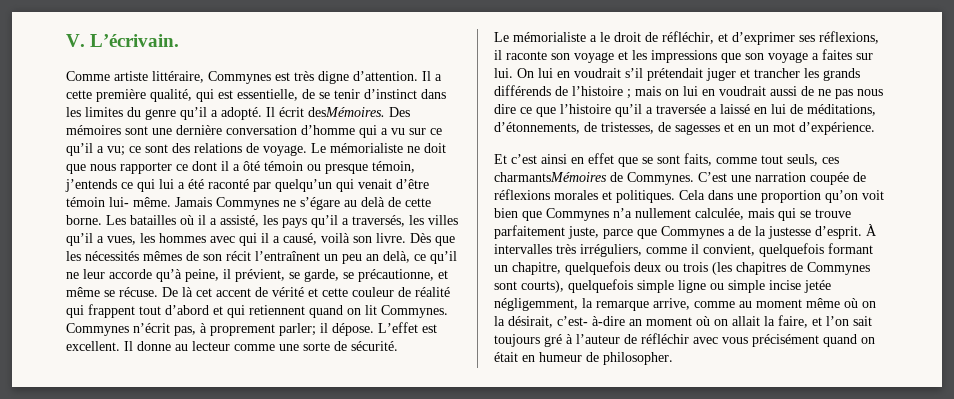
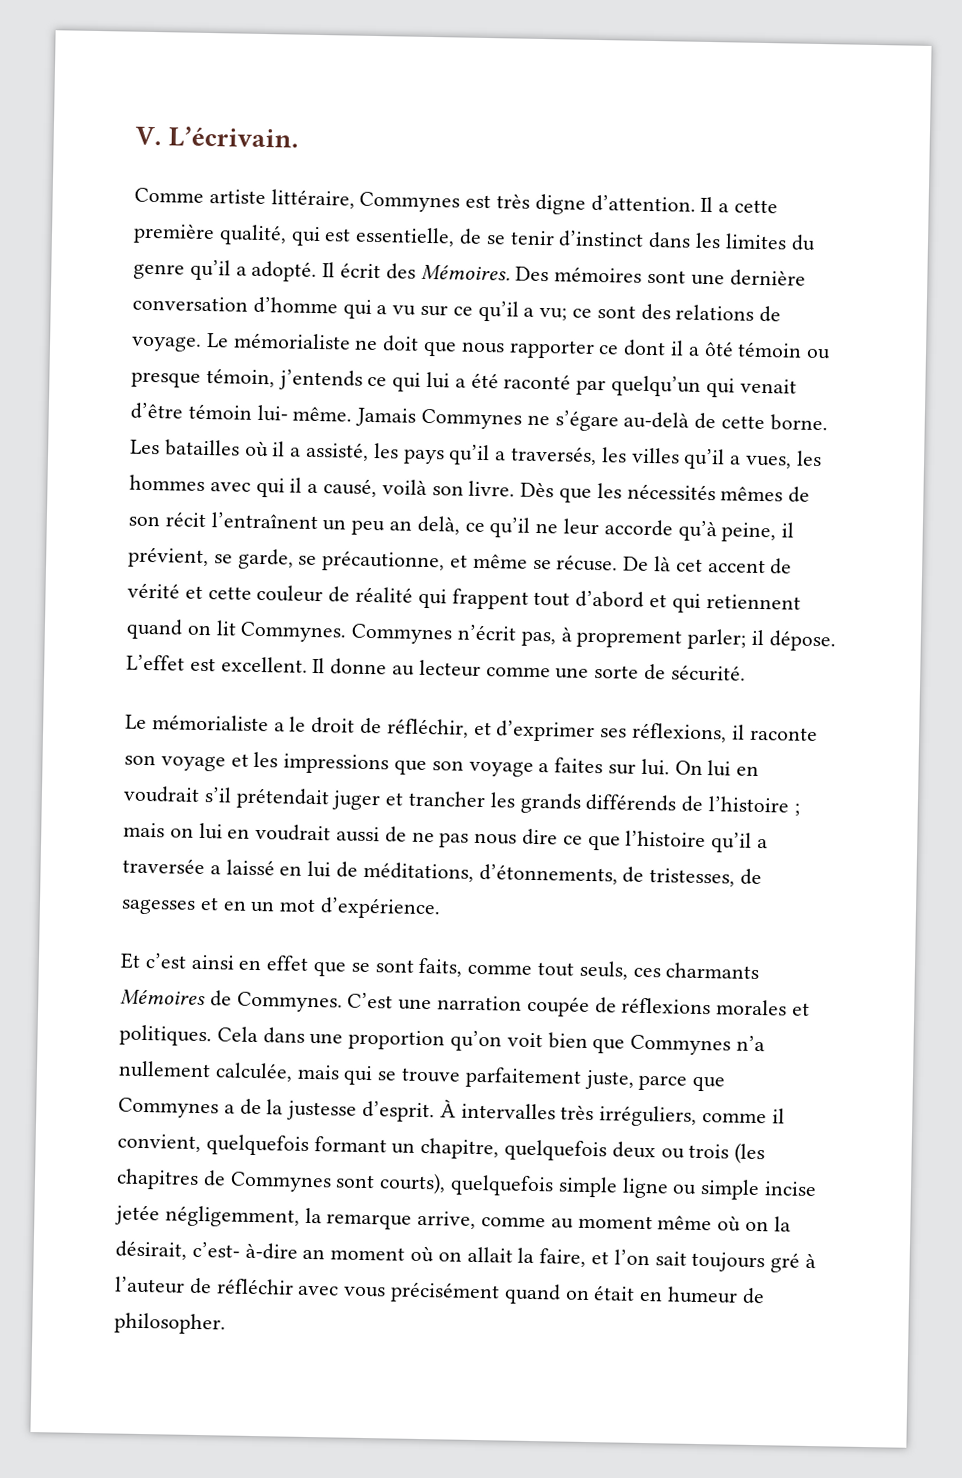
- Il écrit desMémoires.
+ Il écrit des Mémoires.
- Jamais Commynes ne s’égare au delà de cette borne.
+ Jamais Commynes ne s’égare au-delà de cette borne.
- Et c’est ainsi en effet que se sont faits, comme tout seuls, ces charmantsMémoires de Commynes.
+ Et c’est ainsi en effet que se sont faits, comme tout seuls, ces charmants Mémoires de Commynes.

